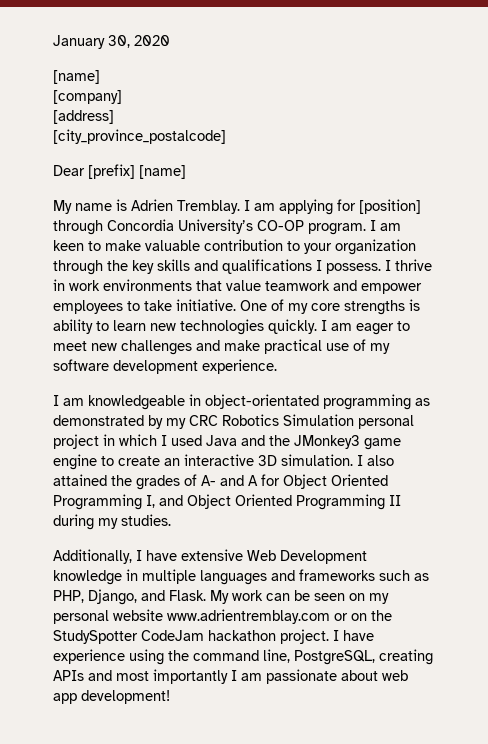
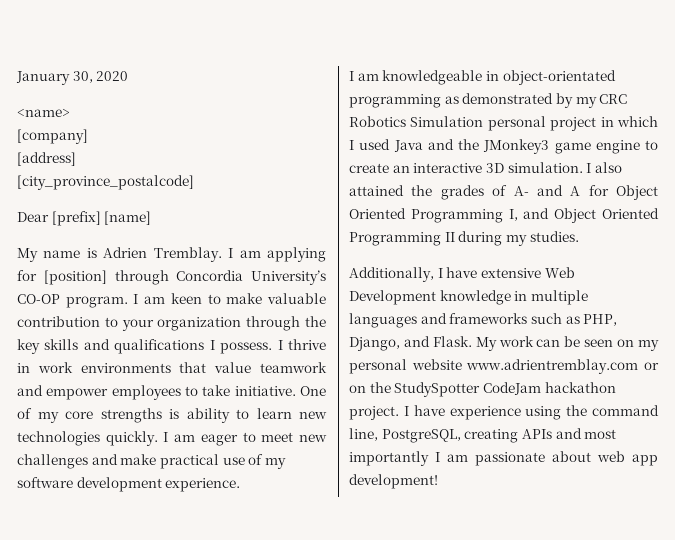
  January 30, 2020
- [name]
+ <name>

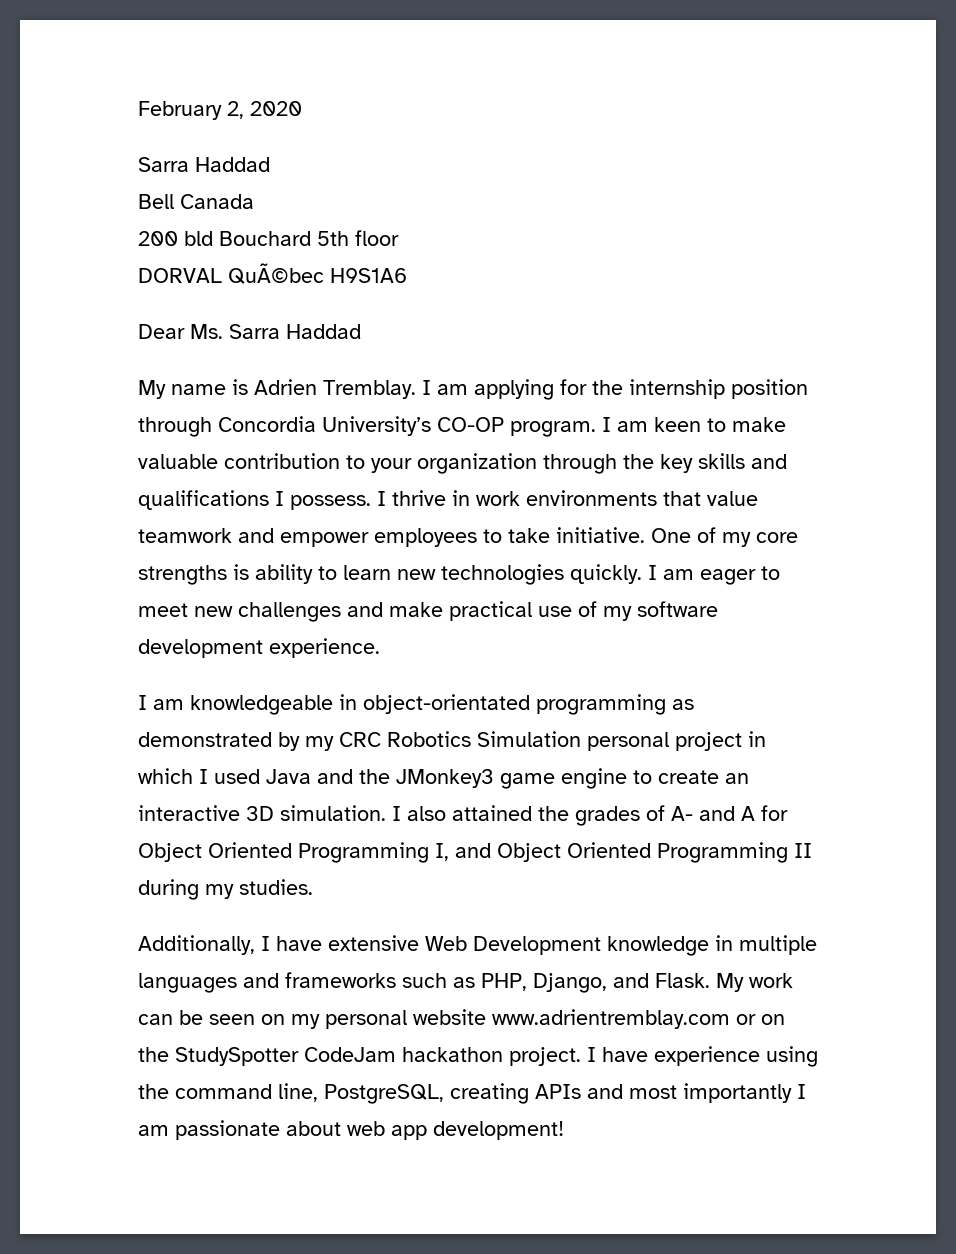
- January 30, 2020
- <name>
- [company]
- [address]
- [city_province_postalcode]
- Dear [prefix] [name]
+ February 2, 2020
+ Sarra Haddad
+ Bell Canada
+ 200 bld Bouchard 5th floor
+ DORVAL QuÃ©bec H9S1A6
+ Dear Ms. Sarra Haddad
- I am applying for [position] through Concordia University’s CO-OP program.
+ I am applying for the internship position through Concordia University’s CO-OP program.

